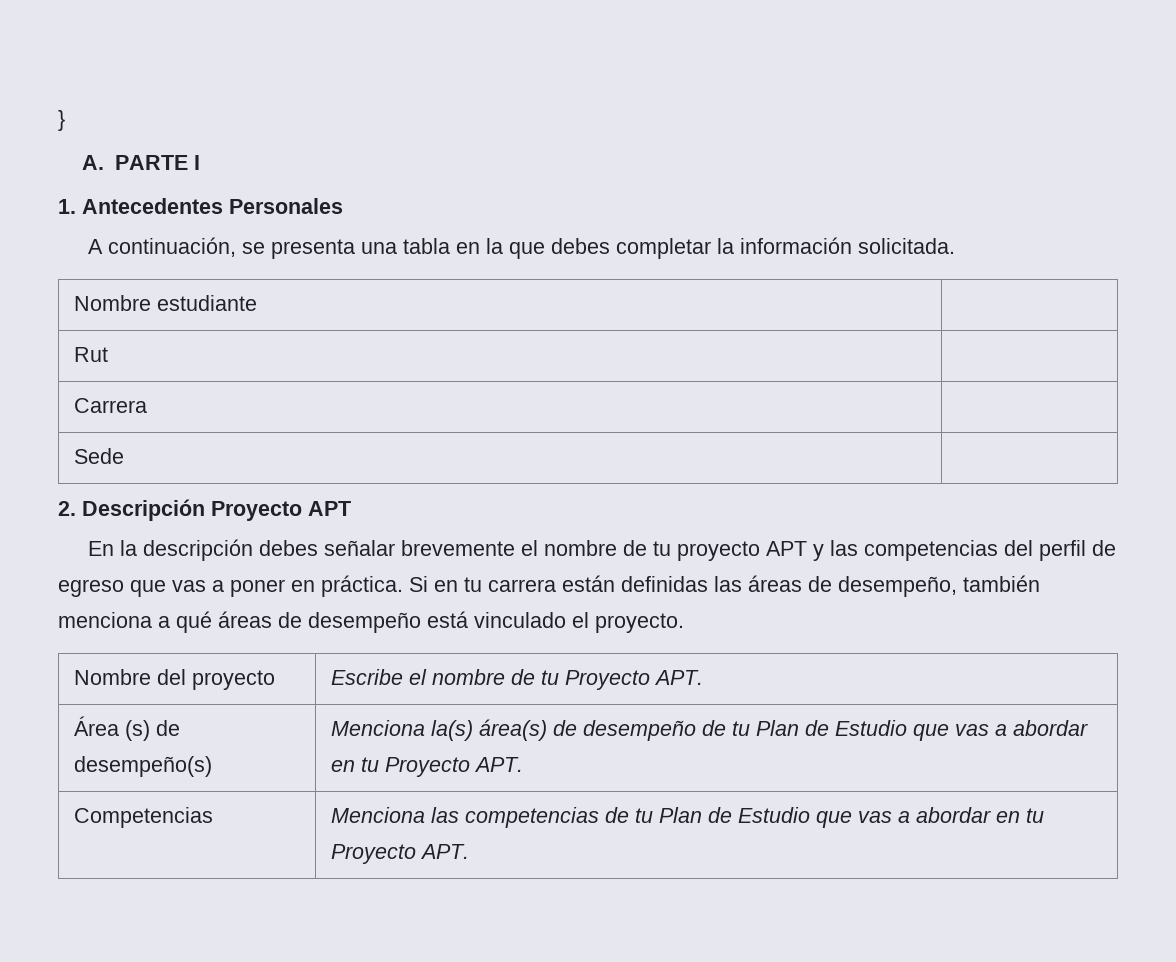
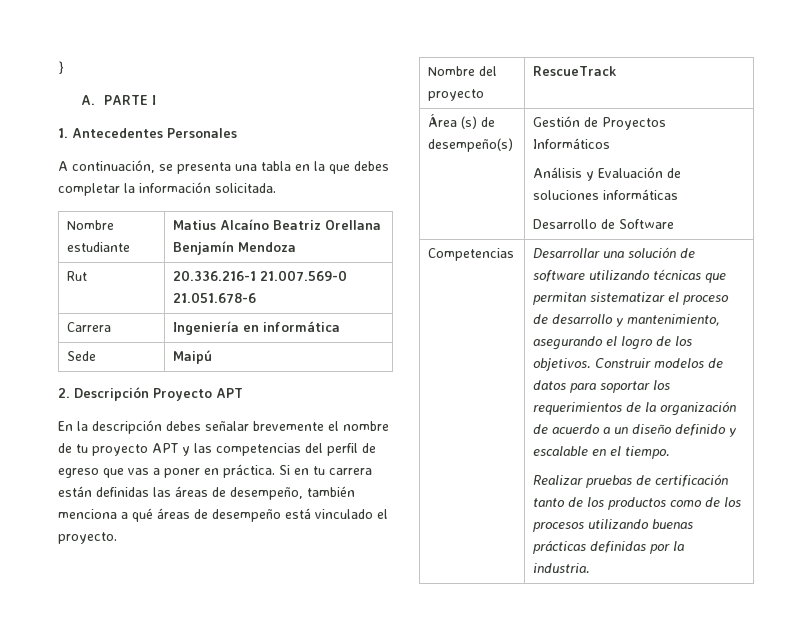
- Nombre estudiante |
- Rut |
- Carrera |
+ Nombre estudiante | Matius Alcaíno Beatriz Orellana Benjamín Mendoza
+ Rut | 20.336.216-1 21.007.569-0 21.051.678-6
+ Carrera | Ingeniería en informática
- Sede |
+ Sede | Maipú
- Nombre del proyecto | Escribe el nombre de tu Proyecto APT.
- Área (s) de desempeño(s) | Menciona la(s) área(s) de desempeño de tu Plan de Estudio que vas a abordar en tu Proyecto APT.
- Competencias | Menciona las competencias de tu Plan de Estudio que vas a abordar en tu Proyecto APT.
+ Nombre del proyecto | RescueTrack
+ Área (s) de desempeño(s) | Gestión de Proyectos Informáticos
+ Análisis y Evaluación de soluciones informáticas
+ Desarrollo de Software
+ Competencias | Desarrollar una solución de software utilizando técnicas que permitan sistematizar el proceso de desarrollo y mantenimiento, asegurando el logro de los objetivos. Construir modelos de datos para soportar los requerimientos de la organización de acuerdo a un diseño definido y escalable en el tiempo.
+ Realizar pruebas de certificación tanto de los productos como de los procesos utilizando buenas prácticas definidas por la industria.

